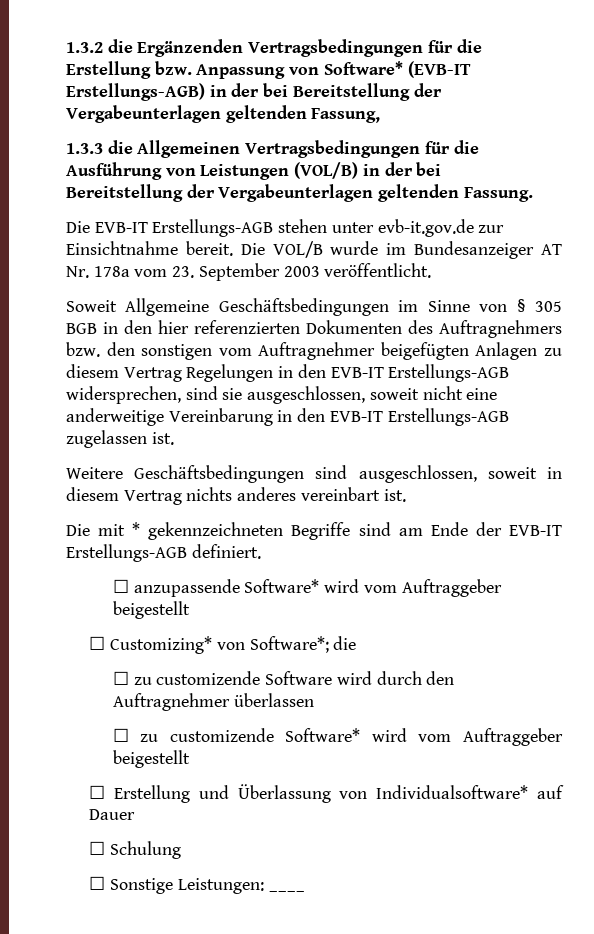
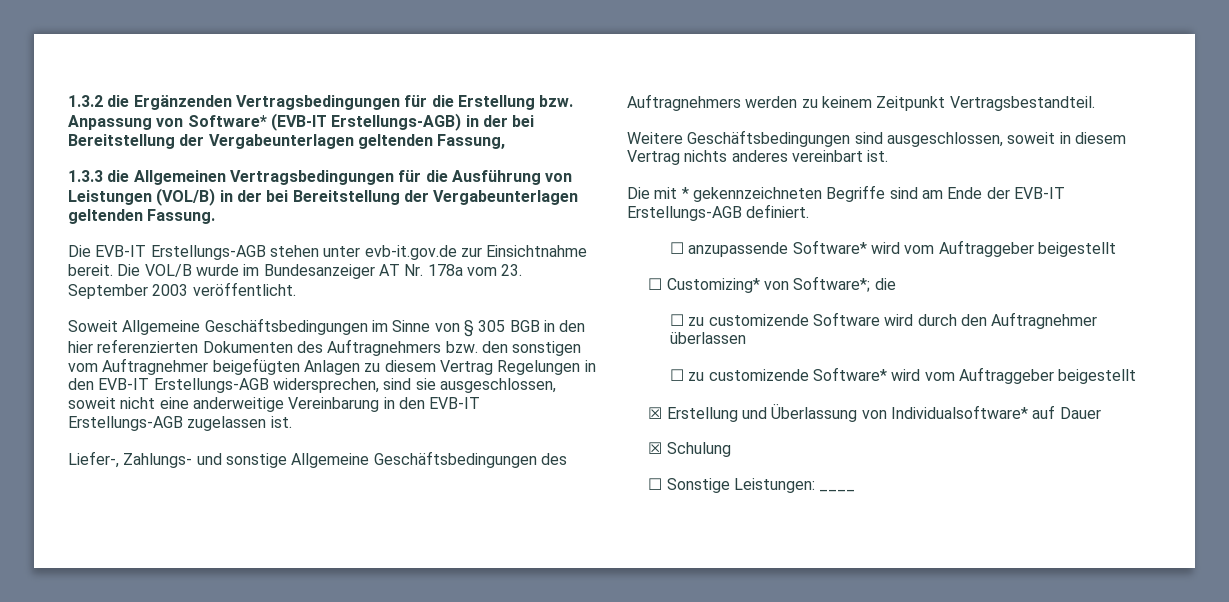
+ Liefer-, Zahlungs- und sonstige Allgemeine Geschäftsbedingungen des Auftragnehmers werden zu keinem Zeitpunkt Vertragsbestandteil.
- ☐ Erstellung und Überlassung von Individualsoftware* auf Dauer
+ ☒ Erstellung und Überlassung von Individualsoftware* auf Dauer
- ☐ Schulung
+ ☒ Schulung

